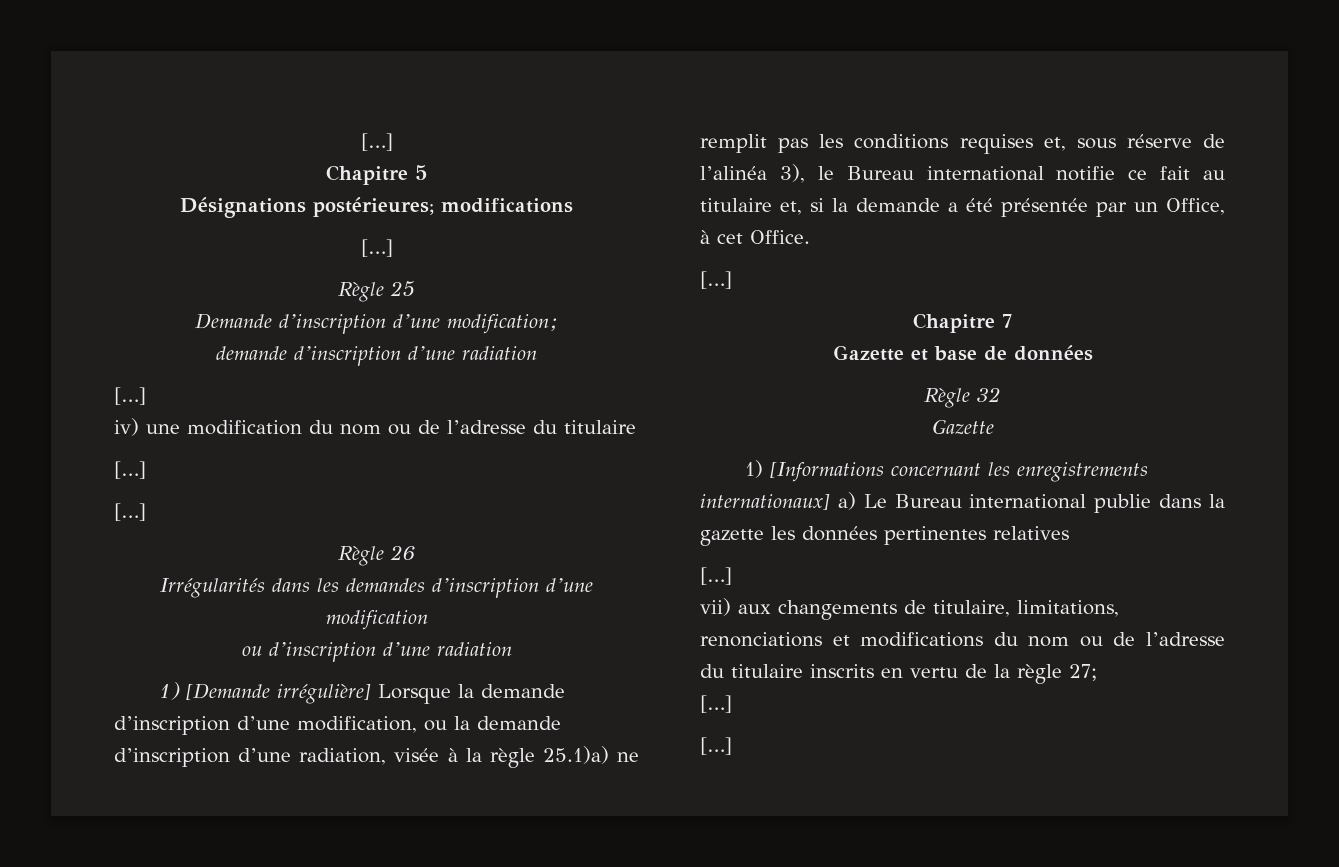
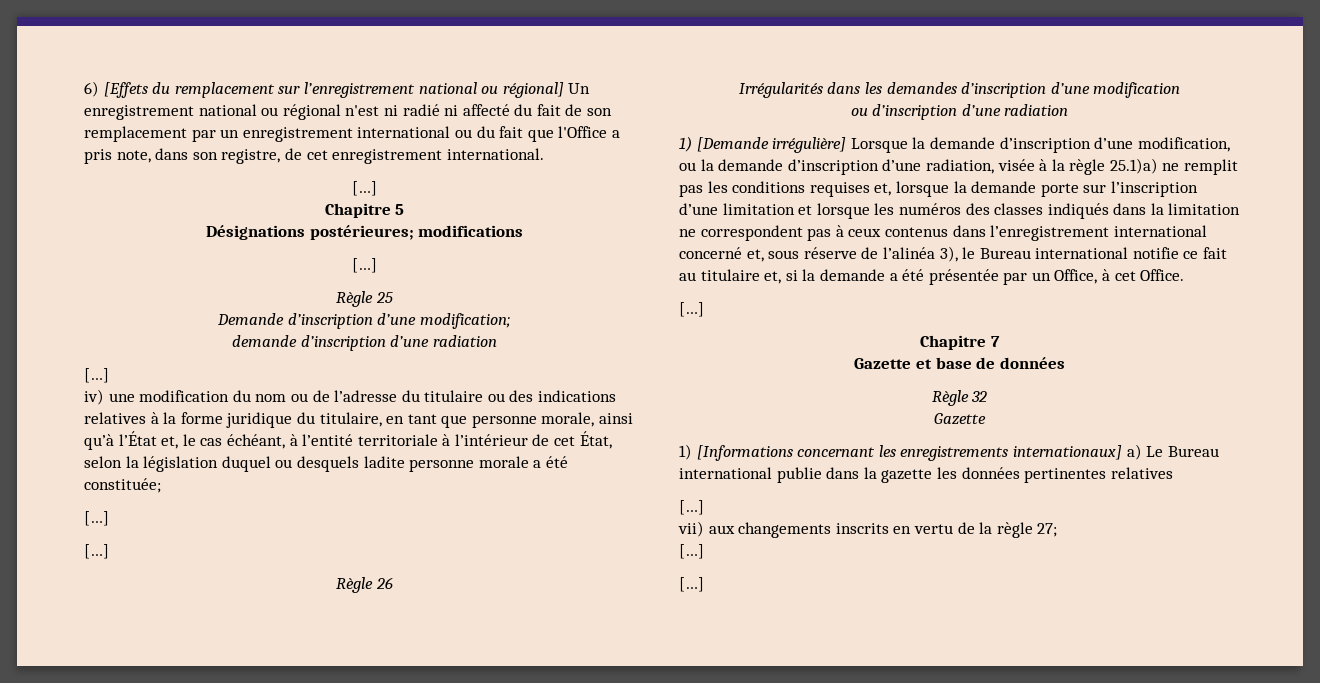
+ 6) [Effets du remplacement sur l’enregistrement national ou régional] Un enregistrement national ou régional n'est ni radié ni affecté du fait de son remplacement par un enregistrement international ou du fait que l'Office a pris note, dans son registre, de cet enregistrement international.
- iv) une modification du nom ou de l’adresse du titulaire
+ iv) une modification du nom ou de l’adresse du titulaire ou des indications relatives à la forme juridique du titulaire, en tant que personne morale, ainsi qu’à l’État et, le cas échéant, à l’entité territoriale à l’intérieur de cet État, selon la législation duquel ou desquels ladite personne morale a été constituée;
- 1) [Demande irrégulière] Lorsque la demande d’inscription d’une modification, ou la demande d’inscription d’une radiation, visée à la règle 25.1)a) ne remplit pas les conditions requises et, sous réserve de l’alinéa 3), le Bureau international notifie ce fait au titulaire et, si la demande a été présentée par un Office, à cet Office.
+ 1) [Demande irrégulière] Lorsque la demande d’inscription d’une modification, ou la demande d’inscription d’une radiation, visée à la règle 25.1)a) ne remplit pas les conditions requises et, lorsque la demande porte sur l’inscription d’une limitation et lorsque les numéros des classes indiqués dans la limitation ne correspondent pas à ceux contenus dans l’enregistrement international concerné et, sous réserve de l’alinéa 3), le Bureau international notifie ce fait au titulaire et, si la demande a été présentée par un Office, à cet Office.
- vii) aux changements de titulaire, limitations, renonciations et modifications du nom ou de l’adresse du titulaire inscrits en vertu de la règle 27;
+ vii) aux changements inscrits en vertu de la règle 27;

